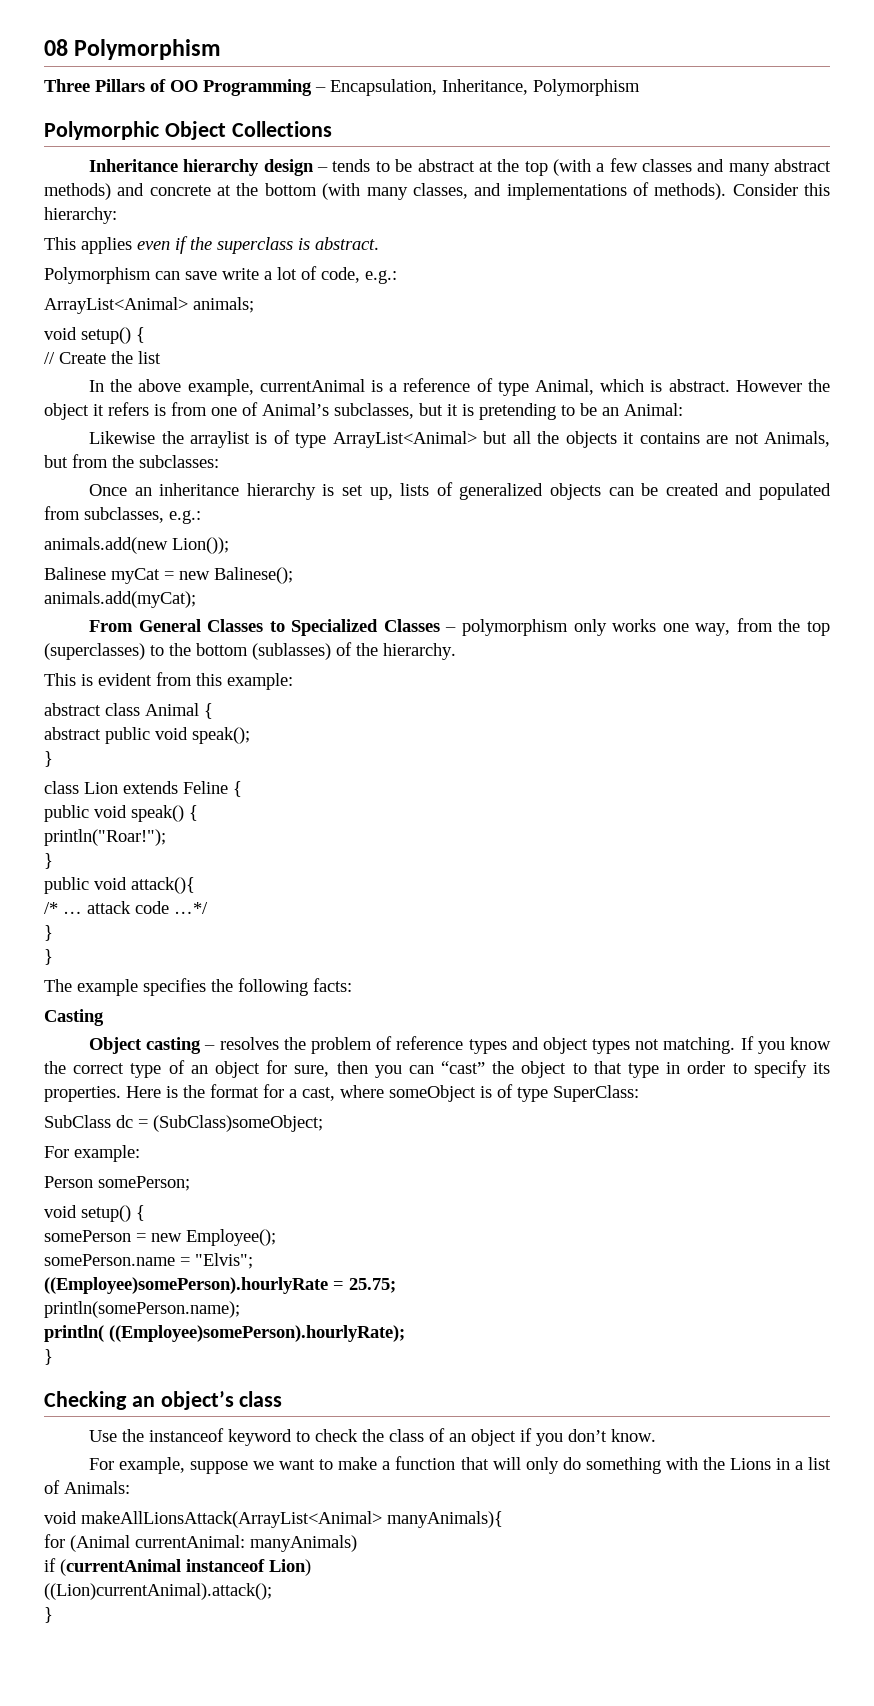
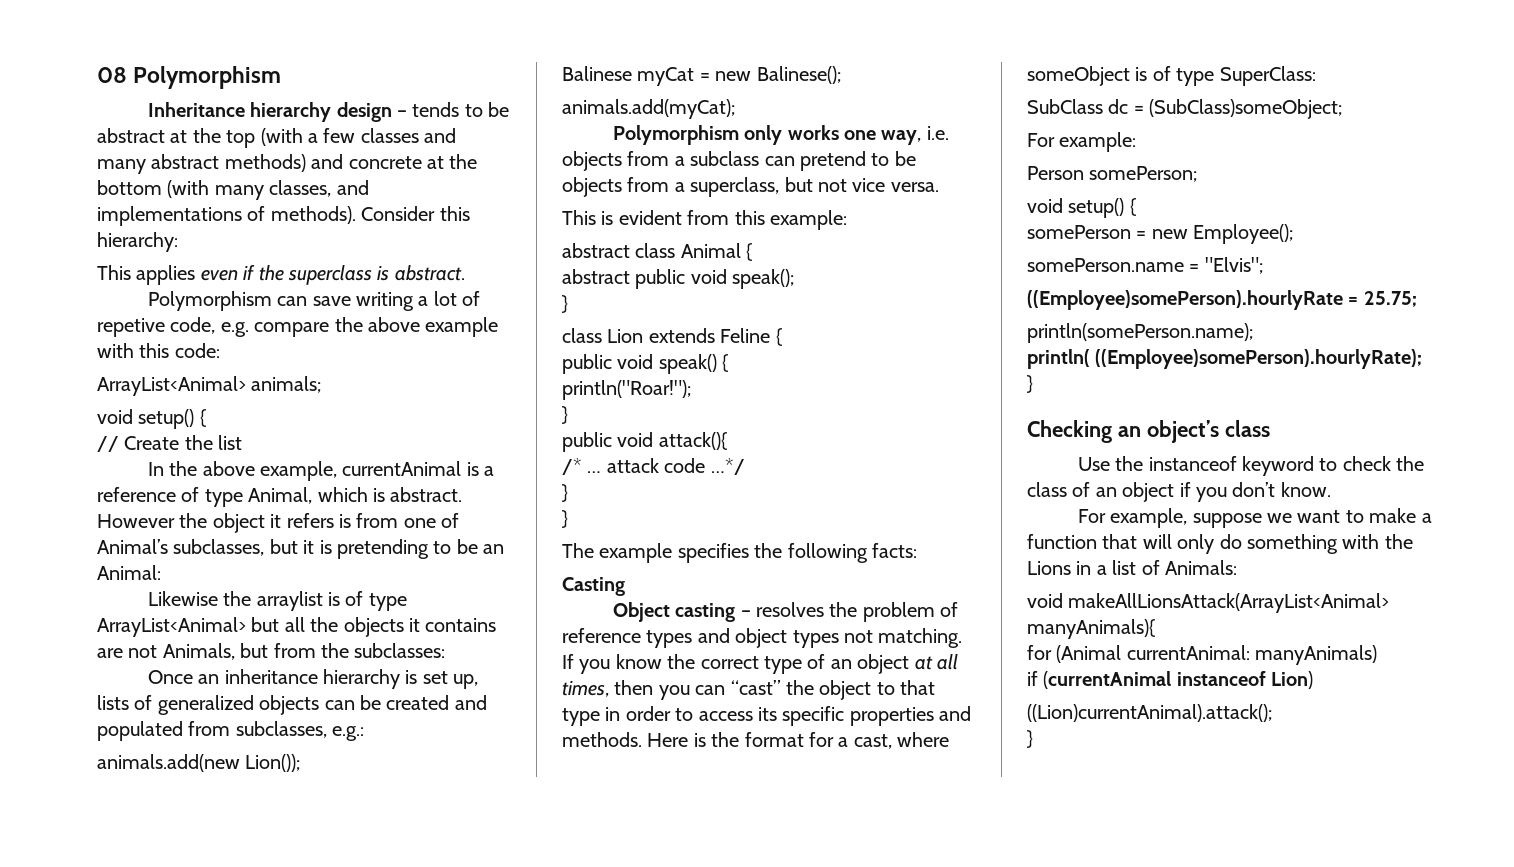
- Three Pillars of OO Programming – Encapsulation, Inheritance, Polymorphism
- Polymorphic Object Collections
- Polymorphism can save write a lot of code, e.g.:
+ Polymorphism can save writing a lot of repetive code, e.g. compare the above example with this code:
- From General Classes to Specialized Classes – polymorphism only works one way, from the top (superclasses) to the bottom (sublasses) of the hierarchy.
+ Polymorphism only works one way, i.e. objects from a subclass can pretend to be objects from a superclass, but not vice versa.
- If you know the correct type of an object for sure, then you can “cast” the object to that type in order to specify its properties.
+ If you know the correct type of an object at all times, then you can “cast” the object to that type in order to access its specific properties and methods.

